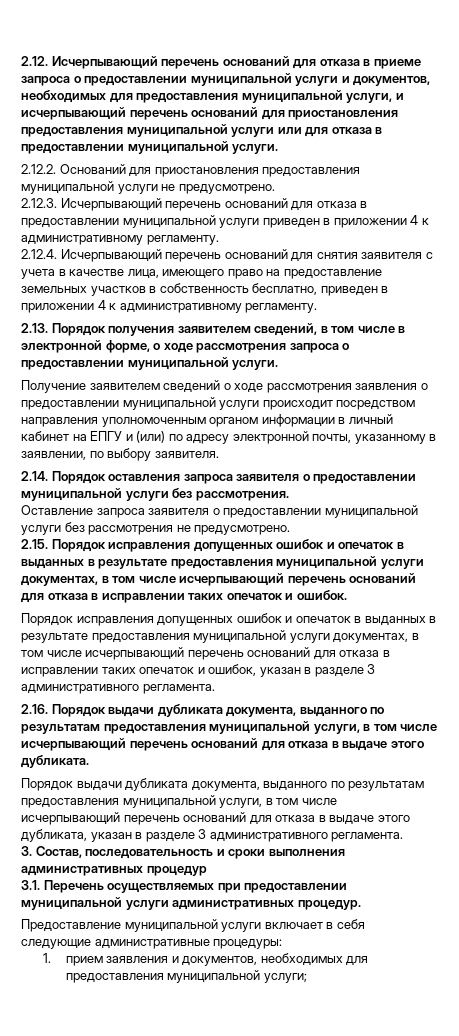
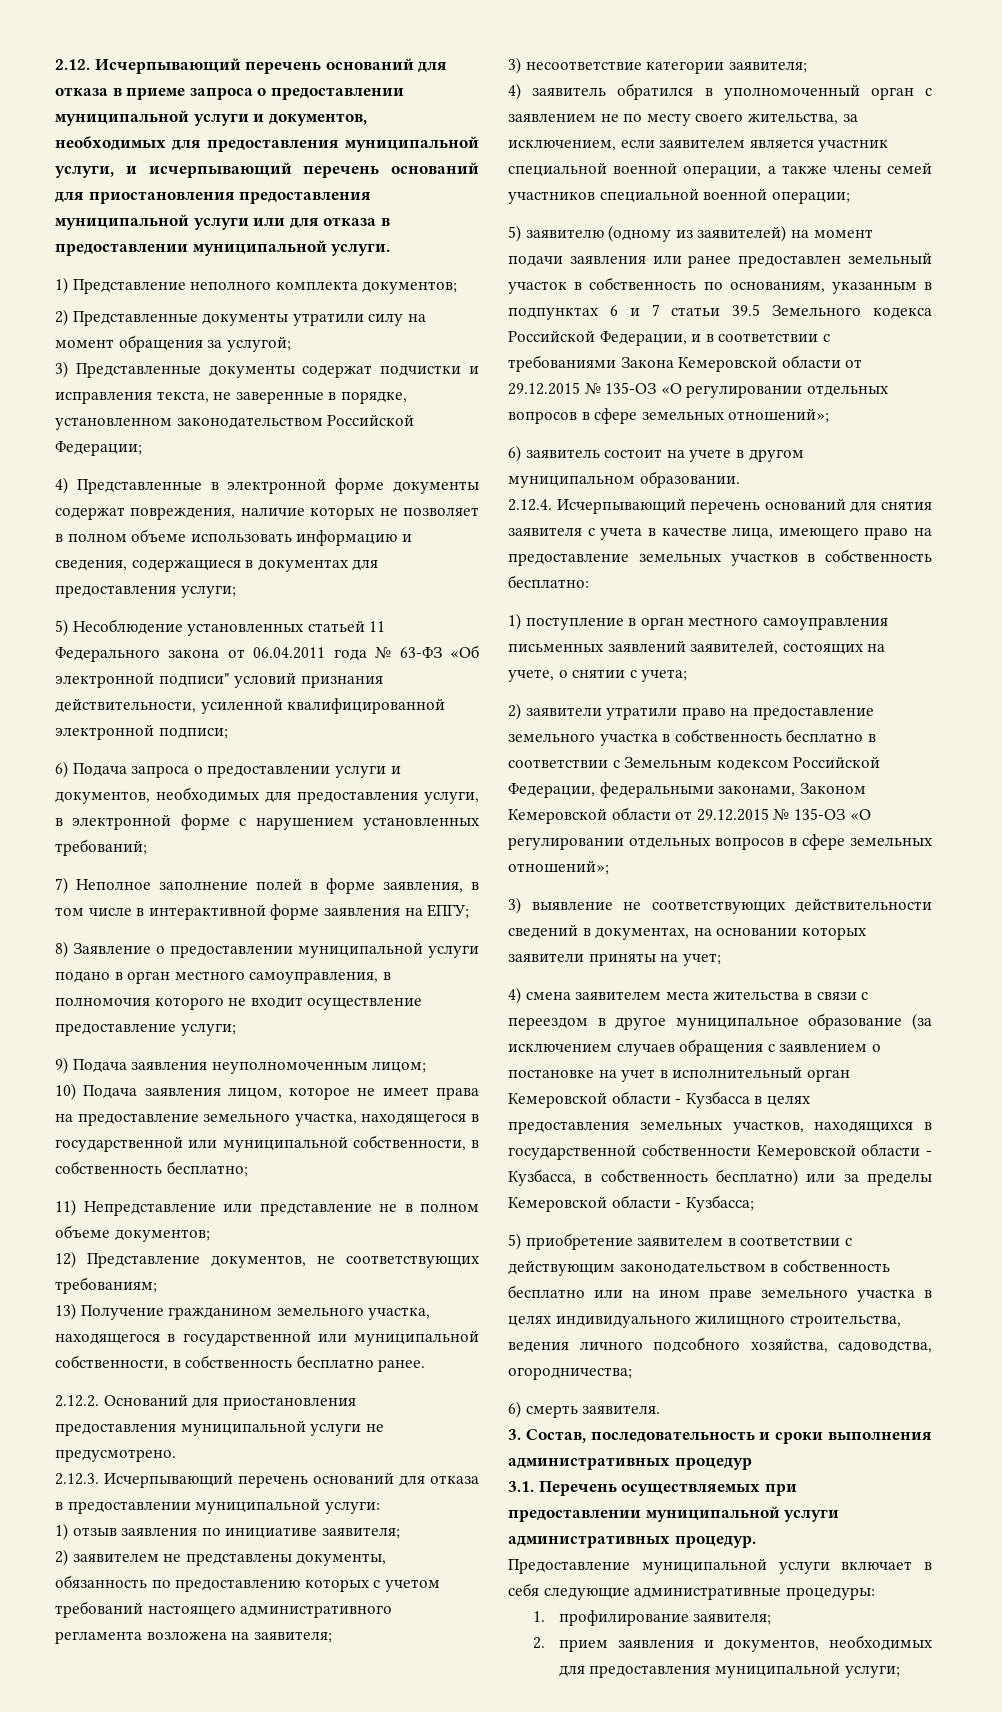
+ 1) Представление неполного комплекта документов;
+ 2) Представленные документы утратили силу на момент обращения за услугой;
+ 3) Представленные документы содержат подчистки и исправления текста, не заверенные в порядке, установленном законодательством Российской Федерации;
+ 4) Представленные в электронной форме документы содержат повреждения, наличие которых не позволяет в полном объеме использовать информацию и сведения, содержащиеся в документах для предоставления услуги;
+ 5) Несоблюдение установленных статьей 11 Федерального закона от 06.04.2011 года № 63-ФЗ «Об электронной подписи" условий признания действительности, усиленной квалифицированной электронной подписи;
+ 6) Подача запроса о предоставлении услуги и документов, необходимых для предоставления услуги, в электронной форме с нарушением установленных требований;
+ 7) Неполное заполнение полей в форме заявления, в том числе в интерактивной форме заявления на ЕПГУ;
+ 8) Заявление о предоставлении муниципальной услуги подано в орган местного самоуправления, в полномочия которого не входит осуществление предоставление услуги;
+ 9) Подача заявления неуполномоченным лицом;
+ 10) Подача заявления лицом, которое не имеет права на предоставление земельного участка, находящегося в государственной или муниципальной собственности, в собственность бесплатно;
+ 11) Непредставление или представление не в полном объеме документов;
+ 12) Представление документов, не соответствующих требованиям;
+ 13) Получение гражданином земельного участка, находящегося в государственной или муниципальной собственности, в собственность бесплатно ранее.
- 2.12.3. Исчерпывающий перечень оснований для отказа в предоставлении муниципальной услуги приведен в приложении 4 к административному регламенту.
+ 2.12.3. Исчерпывающий перечень оснований для отказа в предоставлении муниципальной услуги:
+ 1) отзыв заявления по инициативе заявителя;
+ 2) заявителем не представлены документы, обязанность по предоставлению которых с учетом требований настоящего административного регламента возложена на заявителя;
+ 3) несоответствие категории заявителя;
+ 4) заявитель обратился в уполномоченный орган с заявлением не по месту своего жительства, за исключением, если заявителем является участник специальной военной операции, а также члены семей участников специальной военной операции;
+ 5) заявителю (одному из заявителей) на момент подачи заявления или ранее предоставлен земельный участок в собственность по основаниям, указанным в подпунктах 6 и 7 статьи 39.5 Земельного кодекса Российской Федерации, и в соответствии с требованиями Закона Кемеровской области от 29.12.2015 № 135-ОЗ «О регулировании отдельных вопросов в сфере земельных отношений»;
+ 6) заявитель состоит на учете в другом муниципальном образовании.
- 2.12.4. Исчерпывающий перечень оснований для снятия заявителя с учета в качестве лица, имеющего право на предоставление земельных участков в собственность бесплатно, приведен в приложении 4 к административному регламенту.
- 2.13. Порядок получения заявителем сведений, в том числе в электронной форме, о ходе рассмотрения запроса о предоставлении муниципальной услуги.
- Получение заявителем сведений о ходе рассмотрения заявления о предоставлении муниципальной услуги происходит посредством направления уполномоченным органом информации в личный кабинет на ЕПГУ и (или) по адресу электронной почты, указанному в заявлении, по выбору заявителя.
- 2.14. Порядок оставления запроса заявителя о предоставлении муниципальной услуги без рассмотрения.
- Оставление запроса заявителя о предоставлении муниципальной услуги без рассмотрения не предусмотрено.
- 2.15. Порядок исправления допущенных ошибок и опечаток в выданных в результате предоставления муниципальной услуги документах, в том числе исчерпывающий перечень оснований для отказа в исправлении таких опечаток и ошибок.
- Порядок исправления допущенных ошибок и опечаток в выданных в результате предоставления муниципальной услуги документах, в том числе исчерпывающий перечень оснований для отказа в исправлении таких опечаток и ошибок, указан в разделе 3 административного регламента.
- 2.16. Порядок выдачи дубликата документа, выданного по результатам предоставления муниципальной услуги, в том числе исчерпывающий перечень оснований для отказа в выдаче этого дубликата.
- Порядок выдачи дубликата документа, выданного по результатам предоставления муниципальной услуги, в том числе исчерпывающий перечень оснований для отказа в выдаче этого дубликата, указан в разделе 3 административного регламента.
+ 2.12.4. Исчерпывающий перечень оснований для снятия заявителя с учета в качестве лица, имеющего право на предоставление земельных участков в собственность бесплатно:
+ 1) поступление в орган местного самоуправления письменных заявлений заявителей, состоящих на учете, о снятии с учета;
+ 2) заявители утратили право на предоставление земельного участка в собственность бесплатно в соответствии с Земельным кодексом Российской Федерации, федеральными законами, Законом Кемеровской области от 29.12.2015 № 135-ОЗ «О регулировании отдельных вопросов в сфере земельных отношений»;
+ 3) выявление не соответствующих действительности сведений в документах, на основании которых заявители приняты на учет;
+ 4) смена заявителем места жительства в связи с переездом в другое муниципальное образование (за исключением случаев обращения с заявлением о постановке на учет в исполнительный орган Кемеровской области - Кузбасса в целях предоставления земельных участков, находящихся в государственной собственности Кемеровской области - Кузбасса, в собственность бесплатно) или за пределы Кемеровской области - Кузбасса;
+ 5) приобретение заявителем в соответствии с действующим законодательством в собственность бесплатно или на ином праве земельного участка в целях индивидуального жилищного строительства, ведения личного подсобного хозяйства, садоводства, огородничества;
+ 6) смерть заявителя.
- 1. прием заявления и документов, необходимых для предоставления муниципальной услуги;
+ 1. профилирование заявителя;
+ 2. прием заявления и документов, необходимых для предоставления муниципальной услуги;

